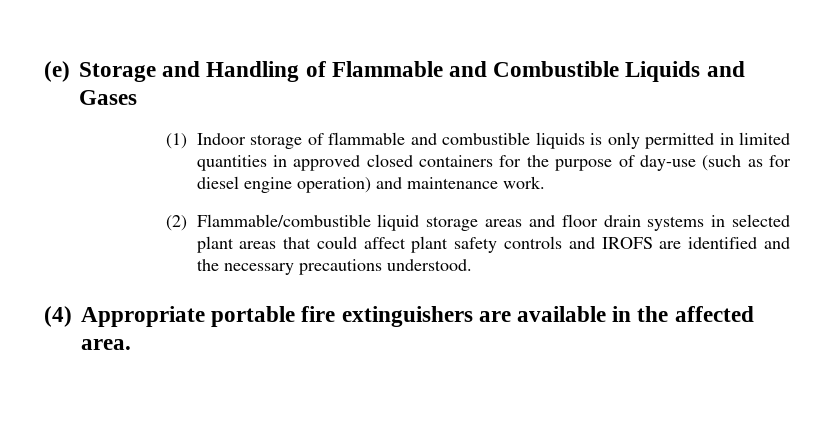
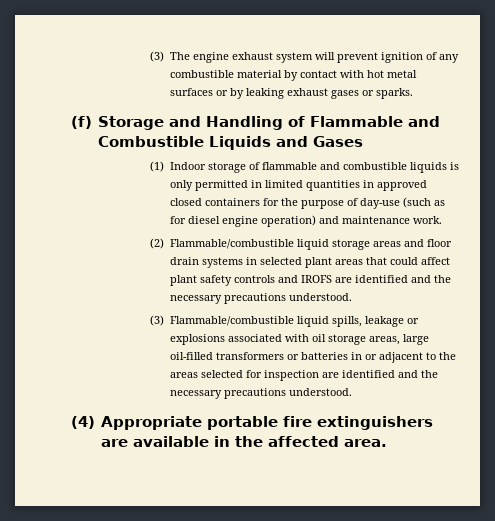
- (e) Storage and Handling of Flammable and Combustible Liquids and Gases
+ (3) The engine exhaust system will prevent ignition of any combustible material by contact with hot metal surfaces or by leaking exhaust gases or sparks.
+ (f) Storage and Handling of Flammable and Combustible Liquids and Gases
+ (3) Flammable/combustible liquid spills, leakage or explosions associated with oil storage areas, large oil-filled transformers or batteries in or adjacent to the areas selected for inspection are identified and the necessary precautions understood.

